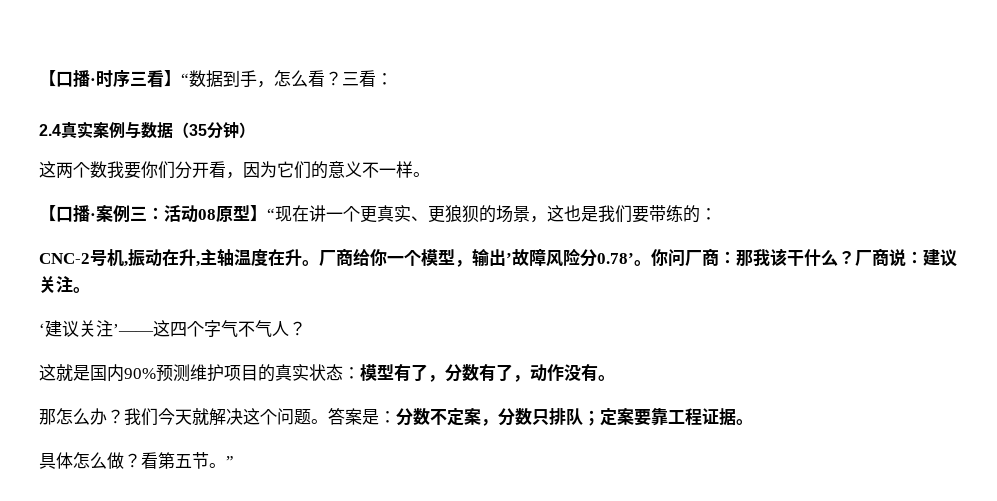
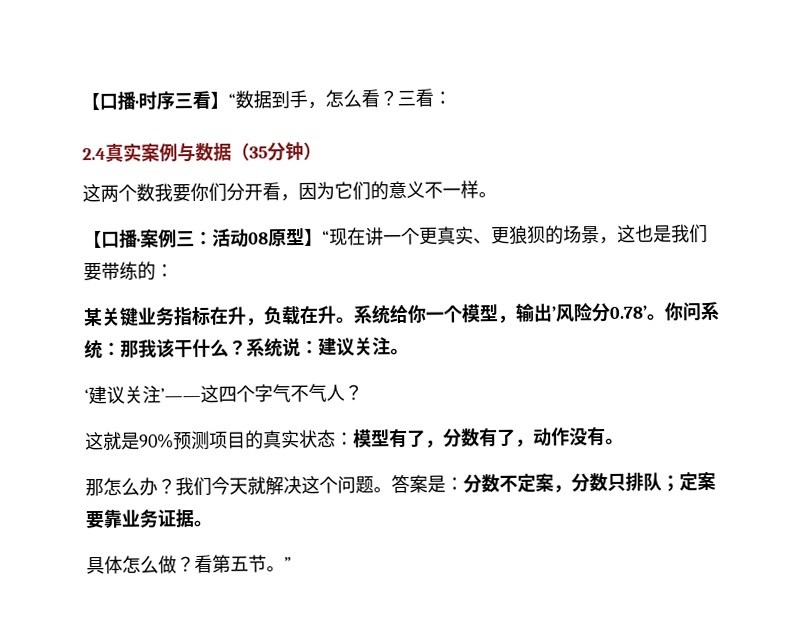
- CNC-2号机,振动在升,主轴温度在升。厂商给你一个模型，输出’故障风险分0.78’。
+ 某关键业务指标在升，负载在升。系统给你一个模型，输出’风险分0.78’。
- 你问厂商：那我该干什么？
+ 你问系统：那我该干什么？
- 厂商说：建议关注。
+ 系统说：建议关注。
- 这就是国内90%预测维护项目的真实状态：模型有了，分数有了，动作没有。
+ 这就是90%预测项目的真实状态：模型有了，分数有了，动作没有。
- 答案是：分数不定案，分数只排队；定案要靠工程证据。
+ 答案是：分数不定案，分数只排队；定案要靠业务证据。

